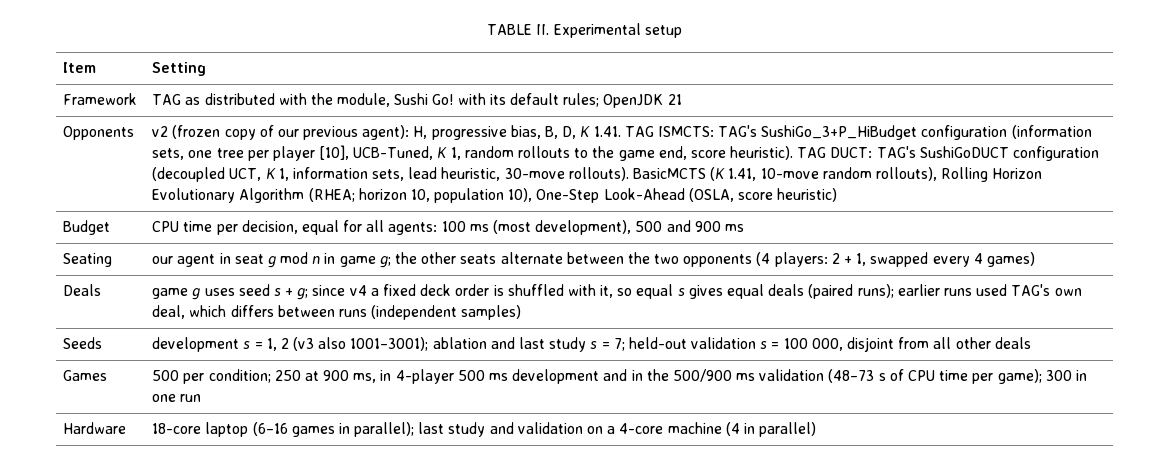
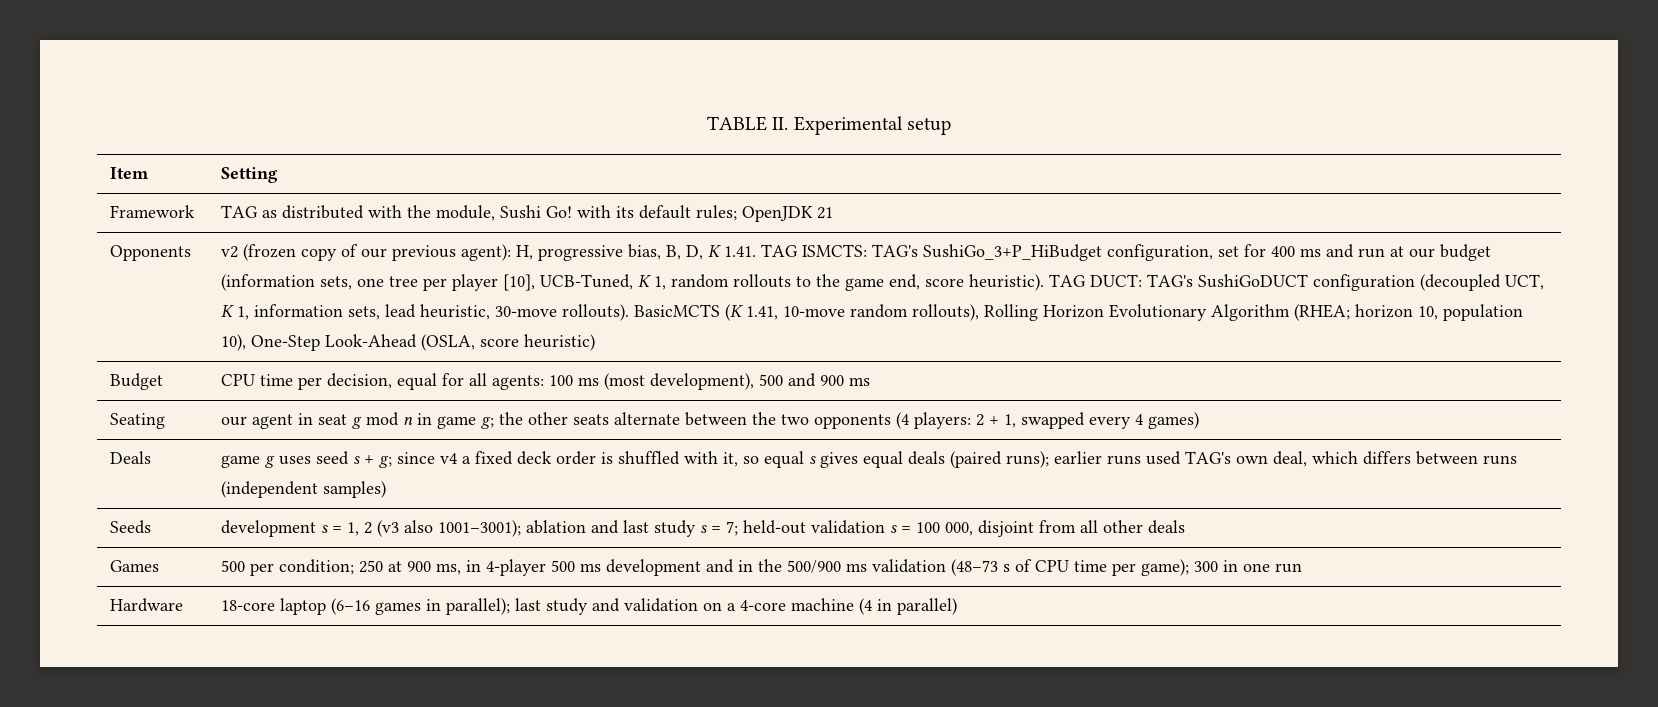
- v2 (frozen copy of our previous agent): H, progressive bias, B, D, K 1.41. TAG ISMCTS: TAG's SushiGo_3+P_HiBudget configuration (information sets, one tree per player [10], UCB-Tuned, K 1, random rollouts to the game end, score heuristic).
+ v2 (frozen copy of our previous agent): H, progressive bias, B, D, K 1.41. TAG ISMCTS: TAG's SushiGo_3+P_HiBudget configuration, set for 400 ms and run at our budget (information sets, one tree per player [10], UCB-Tuned, K 1, random rollouts to the game end, score heuristic).

